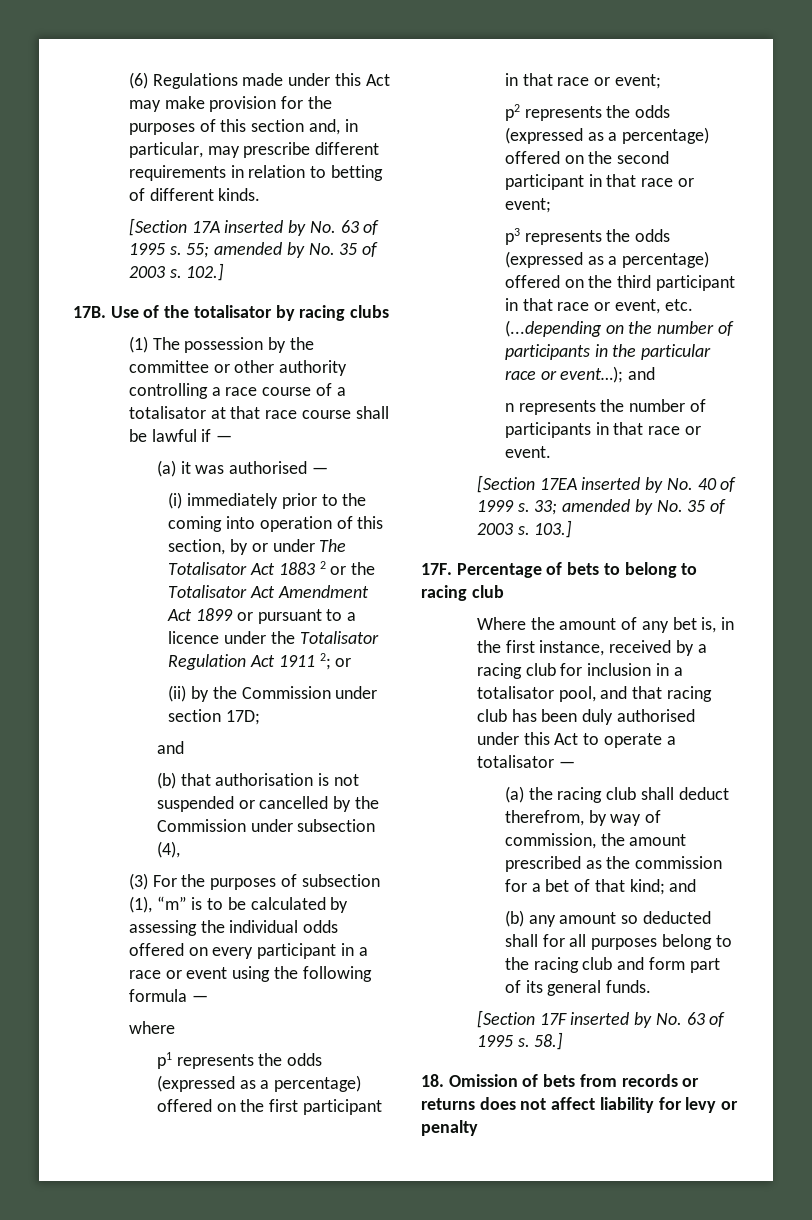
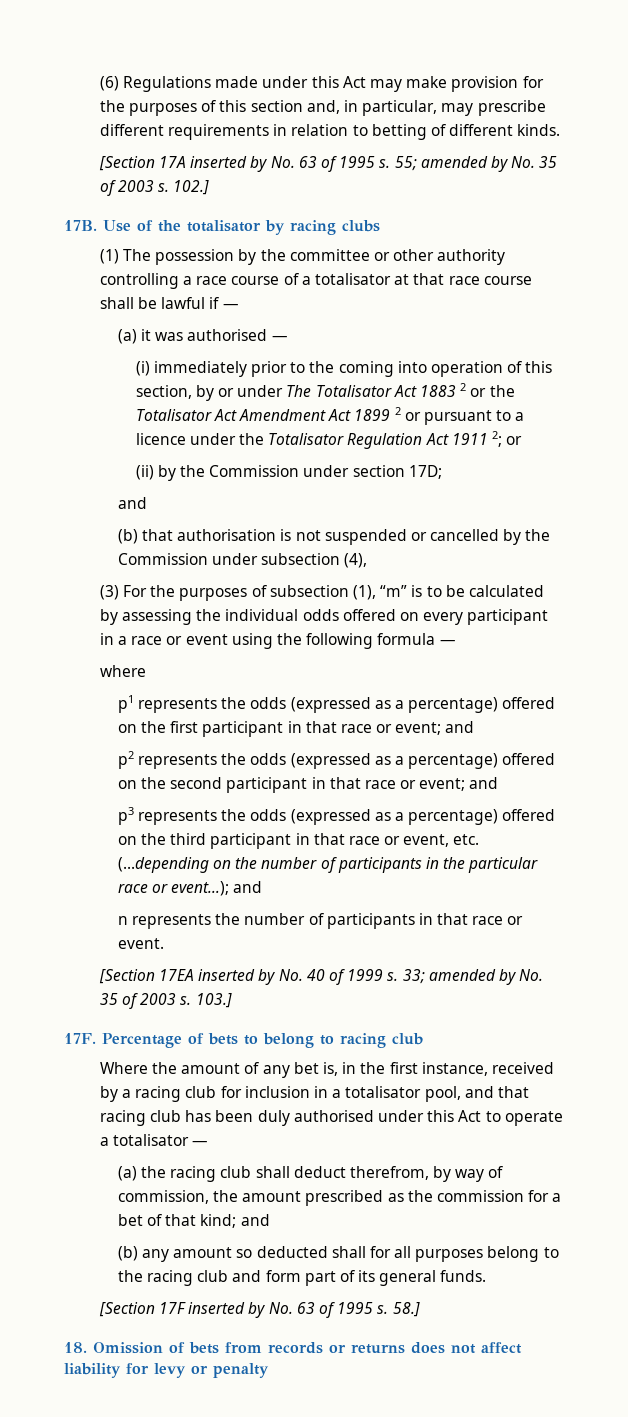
- (i) immediately prior to the coming into operation of this section, by or under The Totalisator Act 1883 2 or the Totalisator Act Amendment Act 1899 or pursuant to a licence under the Totalisator Regulation Act 1911 2; or
+ (i) immediately prior to the coming into operation of this section, by or under The Totalisator Act 1883 2 or the Totalisator Act Amendment Act 1899 2 or pursuant to a licence under the Totalisator Regulation Act 1911 2; or
- p1 represents the odds (expressed as a percentage) offered on the first participant in that race or event;
+ p1 represents the odds (expressed as a percentage) offered on the first participant in that race or event; and
- p2 represents the odds (expressed as a percentage) offered on the second participant in that race or event;
+ p2 represents the odds (expressed as a percentage) offered on the second participant in that race or event; and

